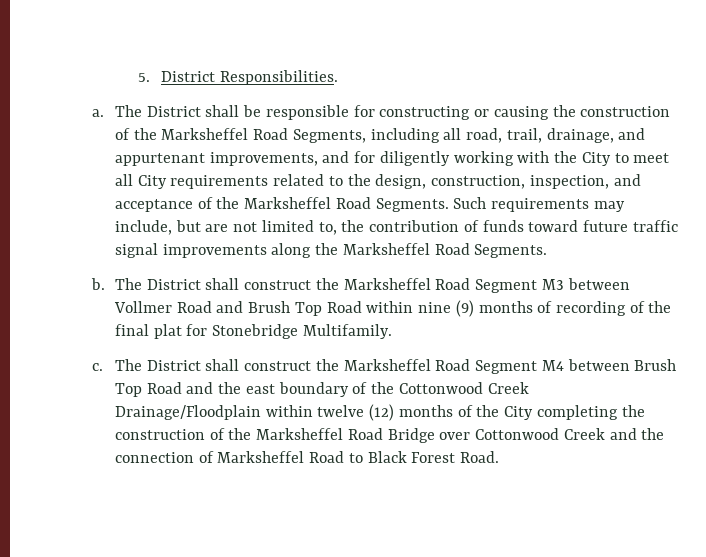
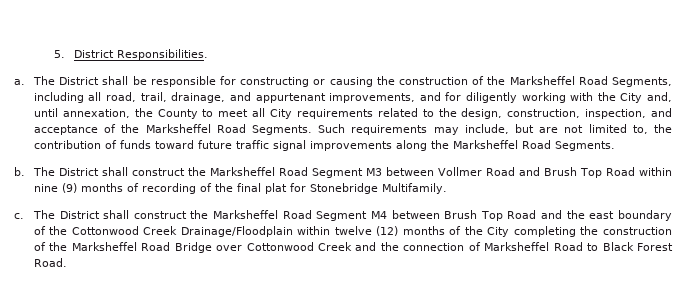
- The District shall be responsible for constructing or causing the construction of the Marksheffel Road Segments, including all road, trail, drainage, and appurtenant improvements, and for diligently working with the City to meet all City requirements related to the design, construction, inspection, and acceptance of the Marksheffel Road Segments.
+ The District shall be responsible for constructing or causing the construction of the Marksheffel Road Segments, including all road, trail, drainage, and appurtenant improvements, and for diligently working with the City and, until annexation, the County to meet all City requirements related to the design, construction, inspection, and acceptance of the Marksheffel Road Segments.

